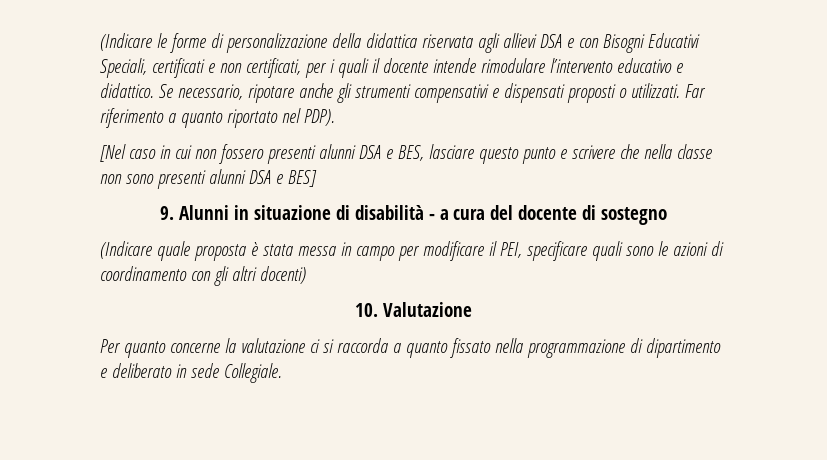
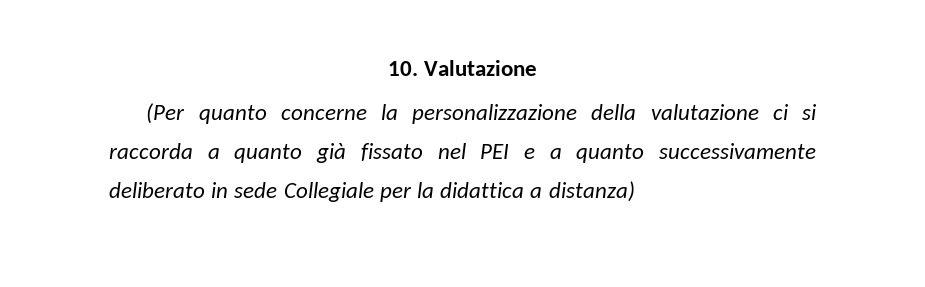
- (Indicare le forme di personalizzazione della didattica riservata agli allievi DSA e con Bisogni Educativi Speciali, certificati e non certificati, per i quali il docente intende rimodulare l’intervento educativo e didattico. Se necessario, ripotare anche gli strumenti compensativi e dispensati proposti o utilizzati. Far riferimento a quanto riportato nel PDP).
- [Nel caso in cui non fossero presenti alunni DSA e BES, lasciare questo punto e scrivere che nella classe non sono presenti alunni DSA e BES]
- 9. Alunni in situazione di disabilità - a cura del docente di sostegno
- (Indicare quale proposta è stata messa in campo per modificare il PEI, specificare quali sono le azioni di coordinamento con gli altri docenti)
- Per quanto concerne la valutazione ci si raccorda a quanto fissato nella programmazione di dipartimento e deliberato in sede Collegiale.
+ (Per quanto concerne la personalizzazione della valutazione ci si raccorda a quanto già fissato nel PEI e a quanto successivamente deliberato in sede Collegiale per la didattica a distanza)

